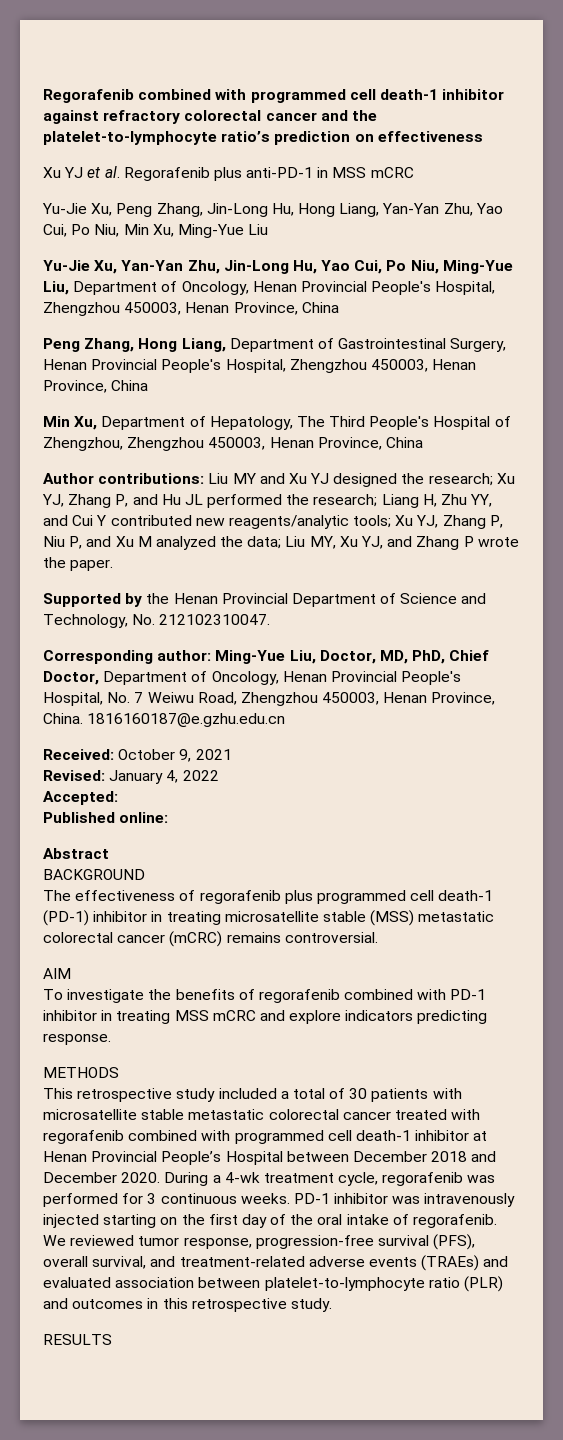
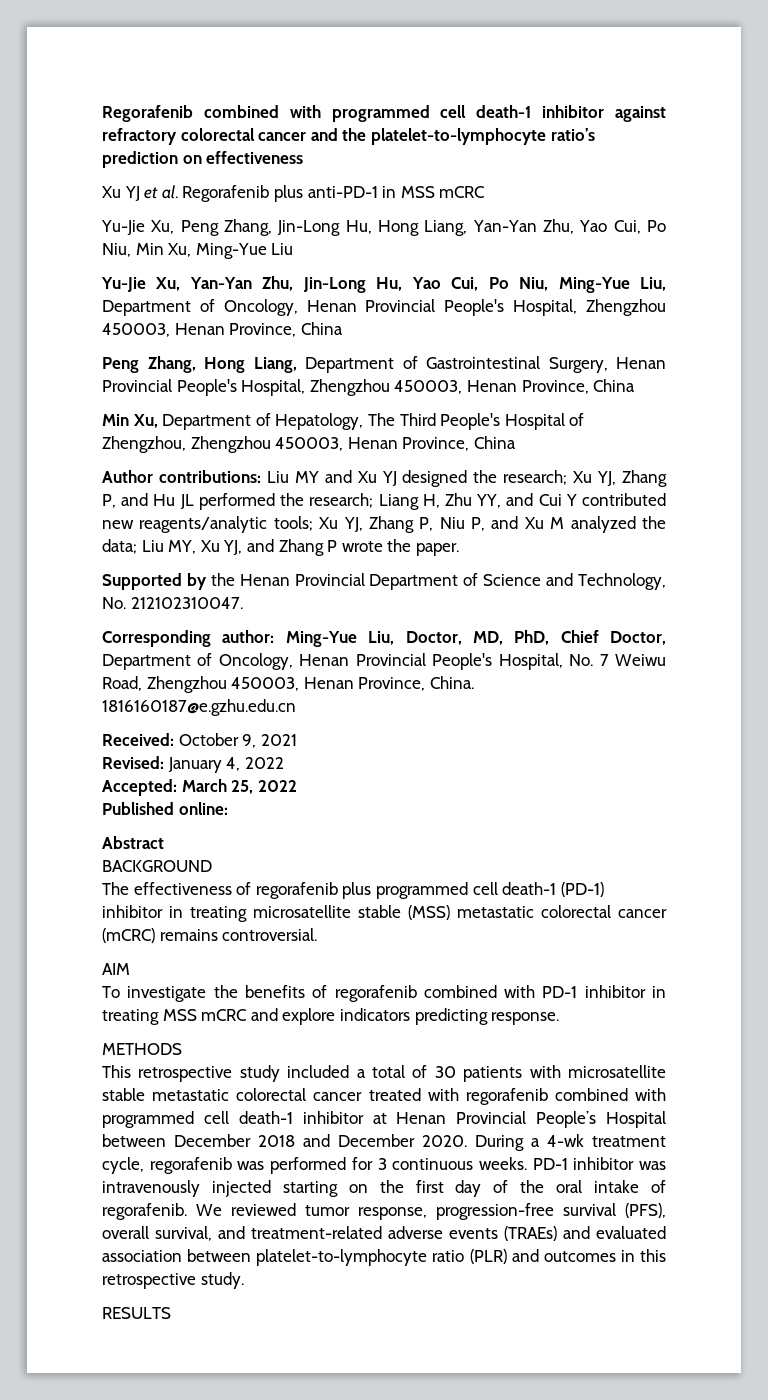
- Accepted:
+ Accepted: March 25, 2022

